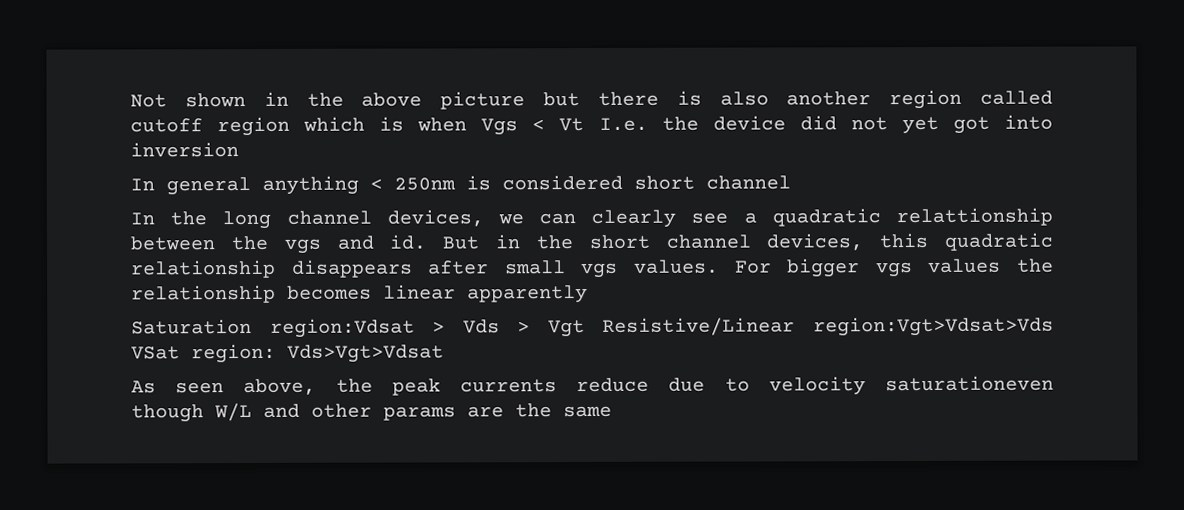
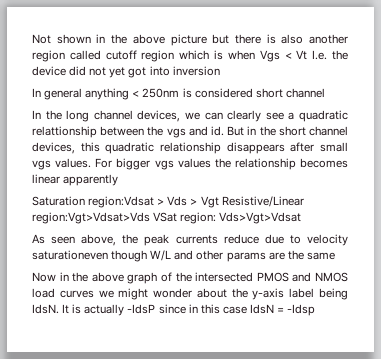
+ Now in the above graph of the intersected PMOS and NMOS load curves we might wonder about the y-axis label being IdsN. It is actually -IdsP since in this case IdsN = -Idsp

